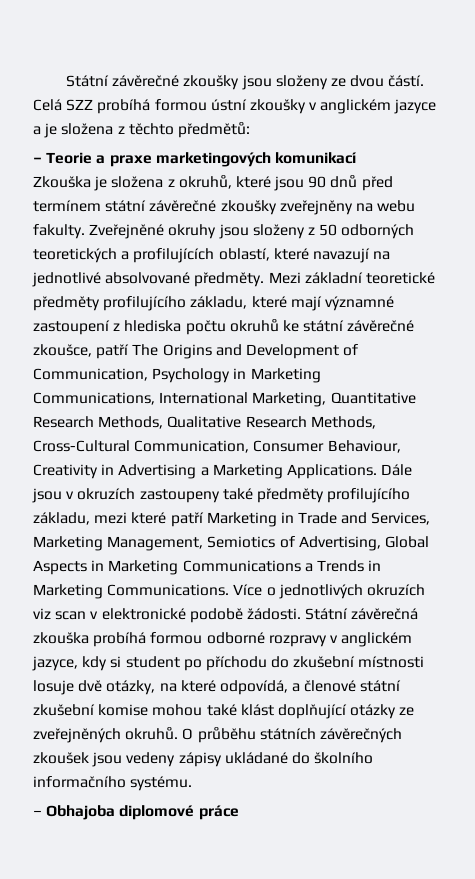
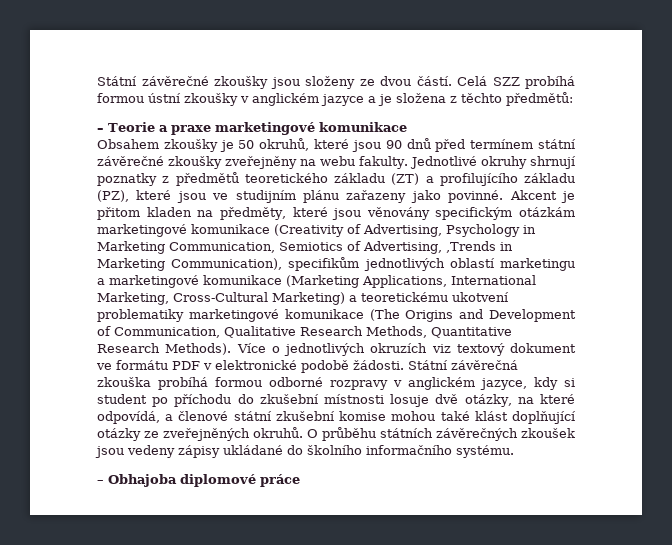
- – Teorie a praxe marketingových komunikací
- Zkouška je složena z okruhů, které jsou 90 dnů před termínem státní závěrečné zkoušky zveřejněny na webu fakulty.
+ – Teorie a praxe marketingové komunikace
+ Obsahem zkoušky je 50 okruhů, které jsou 90 dnů před termínem státní závěrečné zkoušky zveřejněny na webu fakulty.
- Zveřejněné okruhy jsou složeny z 50 odborných teoretických a profilujících oblastí, které navazují na jednotlivé absolvované předměty. Mezi základní teoretické předměty profilujícího základu, které mají významné zastoupení z hlediska počtu okruhů ke státní závěrečné zkoušce, patří The Origins and Development of Communication, Psychology in Marketing Communications, International Marketing, Quantitative Research Methods, Qualitative Research Methods, Cross-Cultural Communication, Consumer Behaviour, Creativity in Advertising a Marketing Applications. Dále jsou v okruzích zastoupeny také předměty profilujícího základu, mezi které patří Marketing in Trade and Services, Marketing Management, Semiotics of Advertising, Global Aspects in Marketing Communications a Trends in Marketing Communications.
+ Jednotlivé okruhy shrnují poznatky z předmětů teoretického základu (ZT) a profilujícího základu (PZ), které jsou ve studijním plánu zařazeny jako povinné. Akcent je přitom kladen na předměty, které jsou věnovány specifickým otázkám marketingové komunikace (Creativity of Advertising, Psychology in Marketing Communication, Semiotics of Advertising, ‚Trends in Marketing Communication), specifikům jednotlivých oblastí marketingu a marketingové komunikace (Marketing Applications, International Marketing, Cross-Cultural Marketing) a teoretickému ukotvení problematiky marketingové komunikace (The Origins and Development of Communication, Qualitative Research Methods, Quantitative Research Methods).
- Více o jednotlivých okruzích viz scan v elektronické podobě žádosti.
+ Více o jednotlivých okruzích viz textový dokument ve formátu PDF v elektronické podobě žádosti.

